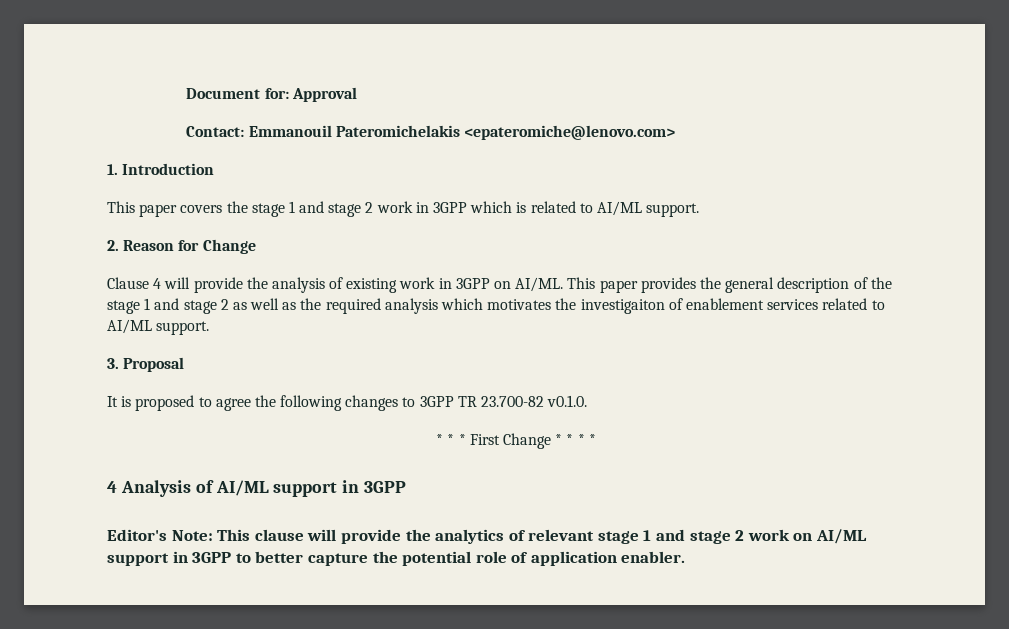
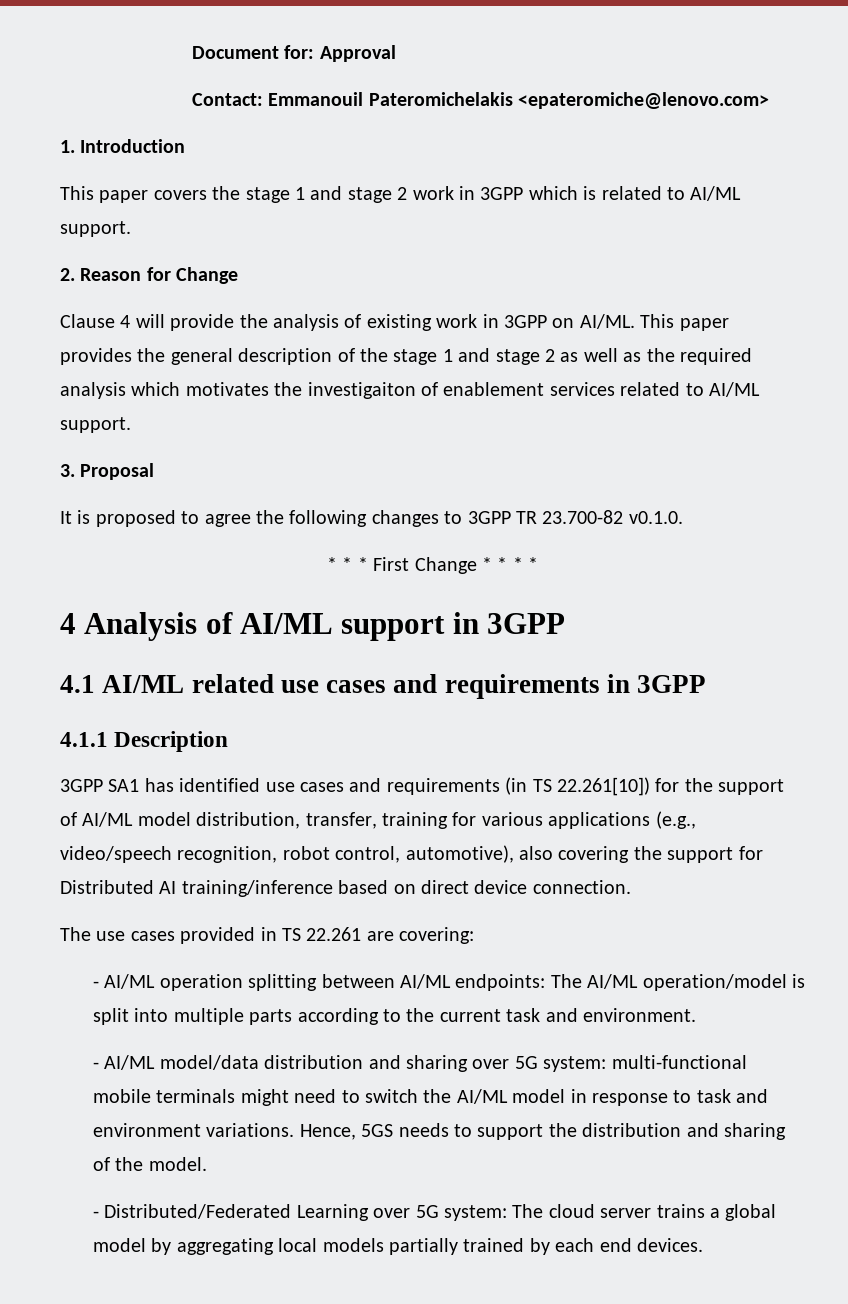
- Editor's Note: This clause will provide the analytics of relevant stage 1 and stage 2 work on AI/ML support in 3GPP to better capture the potential role of application enabler.
+ 4.1 AI/ML related use cases and requirements in 3GPP
+ 4.1.1 Description
+ 3GPP SA1 has identified use cases and requirements (in TS 22.261[10]) for the support of AI/ML model distribution, transfer, training for various applications (e.g., video/speech recognition, robot control, automotive), also covering the support for Distributed AI training/inference based on direct device connection.
+ The use cases provided in TS 22.261 are covering:
+ - AI/ML operation splitting between AI/ML endpoints: The AI/ML operation/model is split into multiple parts according to the current task and environment.
+ - AI/ML model/data distribution and sharing over 5G system: multi-functional mobile terminals might need to switch the AI/ML model in response to task and environment variations. Hence, 5GS needs to support the distribution and sharing of the model.
+ - Distributed/Federated Learning over 5G system: The cloud server trains a global model by aggregating local models partially trained by each end devices.

